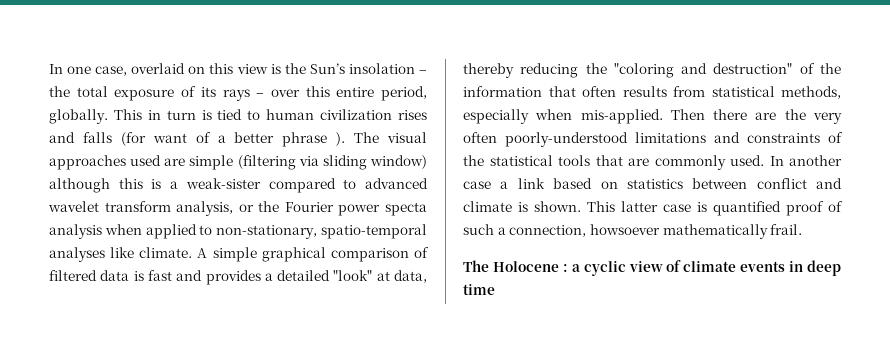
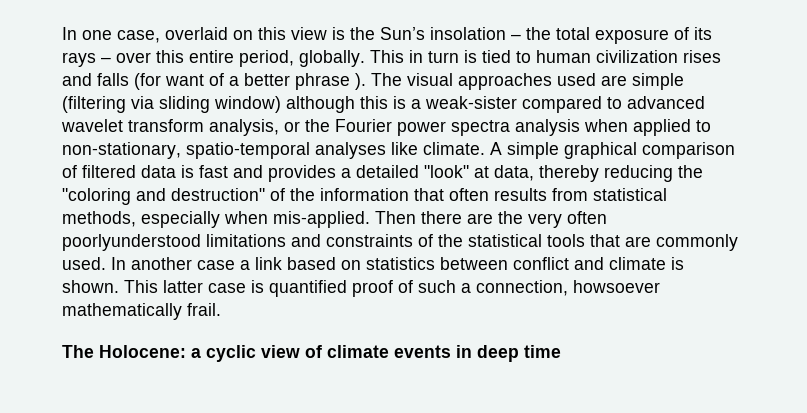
- The visual approaches used are simple (filtering via sliding window) although this is a weak-sister compared to advanced wavelet transform analysis, or the Fourier power specta analysis when applied to non-stationary, spatio-temporal analyses like climate.
+ The visual approaches used are simple (filtering via sliding window) although this is a weak-sister compared to advanced wavelet transform analysis, or the Fourier power spectra analysis when applied to non-stationary, spatio-temporal analyses like climate.
- Then there are the very often poorly-understood limitations and constraints of the statistical tools that are commonly used.
+ Then there are the very often poorlyunderstood limitations and constraints of the statistical tools that are commonly used.
- The Holocene : a cyclic view of climate events in deep time
+ The Holocene: a cyclic view of climate events in deep time

